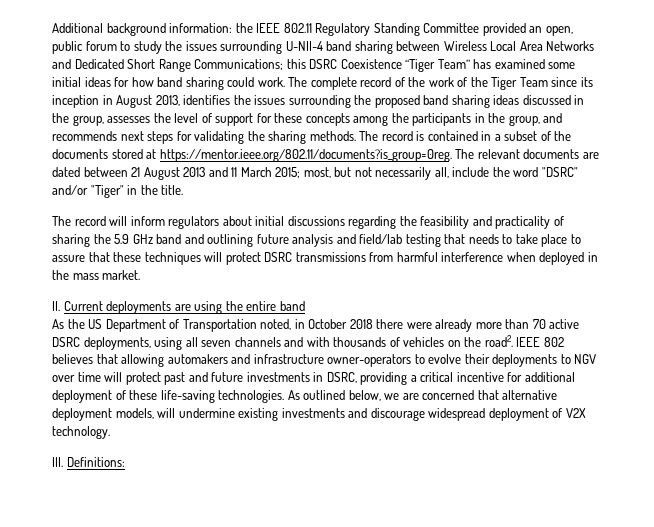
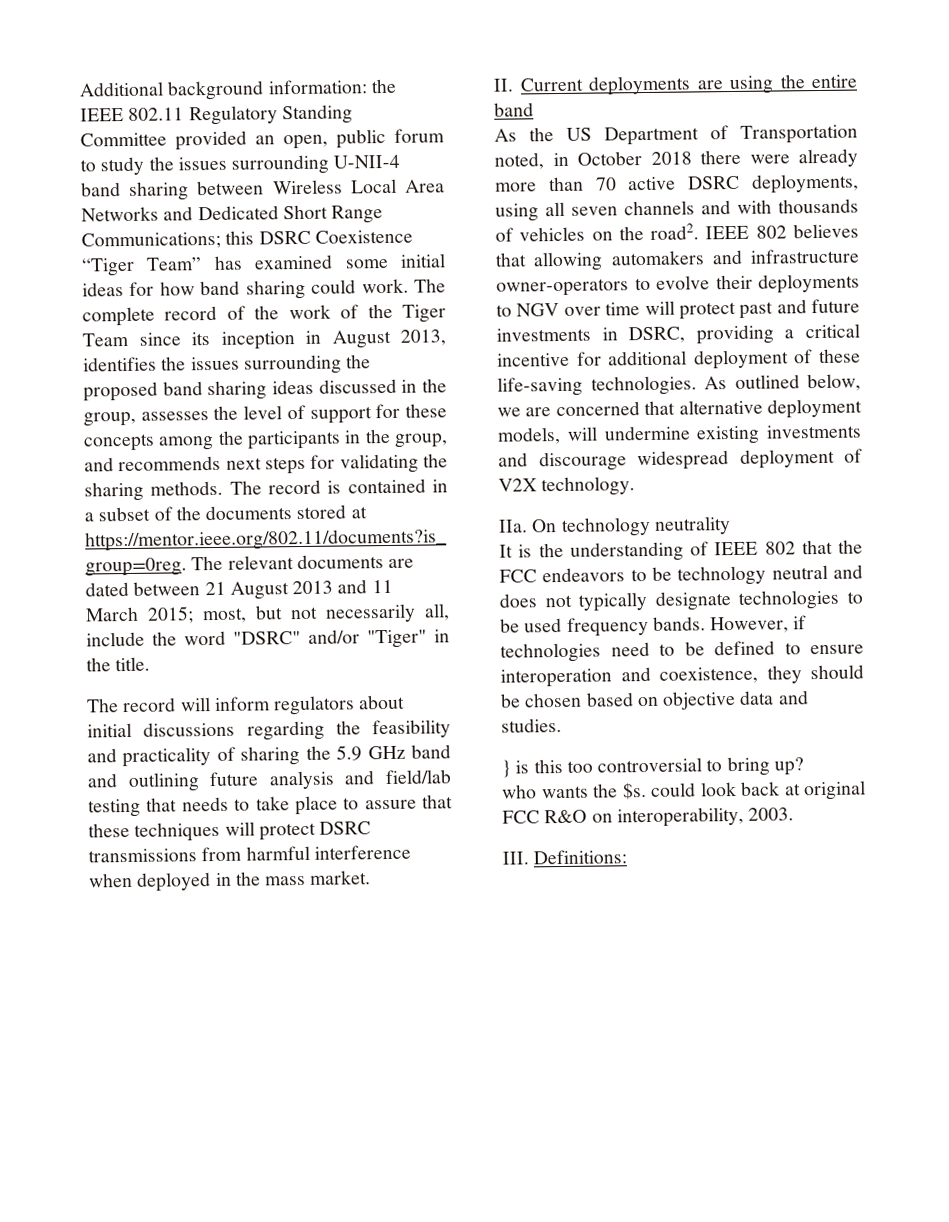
+ IIa. On technology neutrality
+ It is the understanding of IEEE 802 that the FCC endeavors to be technology neutral and does not typically designate technologies to be used frequency bands. However, if technologies need to be defined to ensure interoperation and coexistence, they should be chosen based on objective data and studies.
+ } is this too controversial to bring up?
+ who wants the $s. could look back at original FCC R&O on interoperability, 2003.

